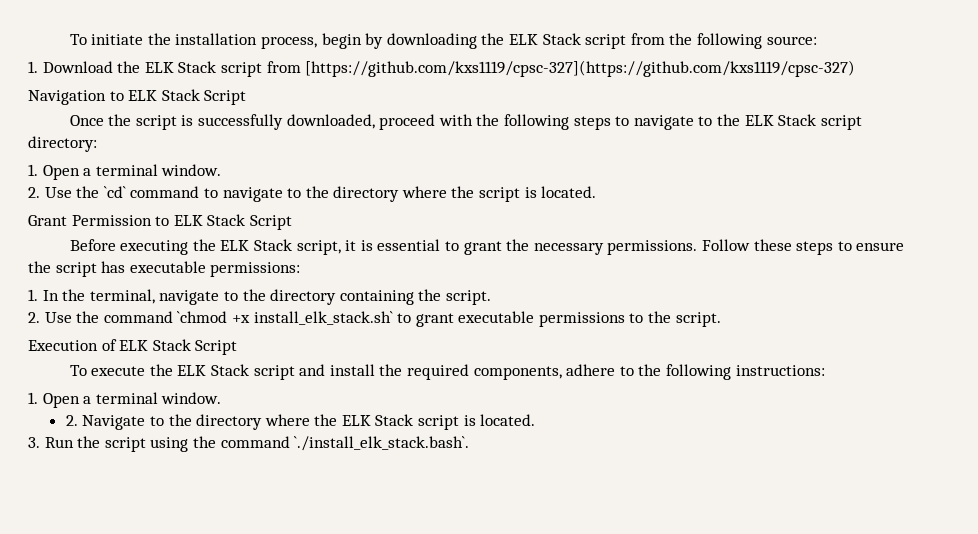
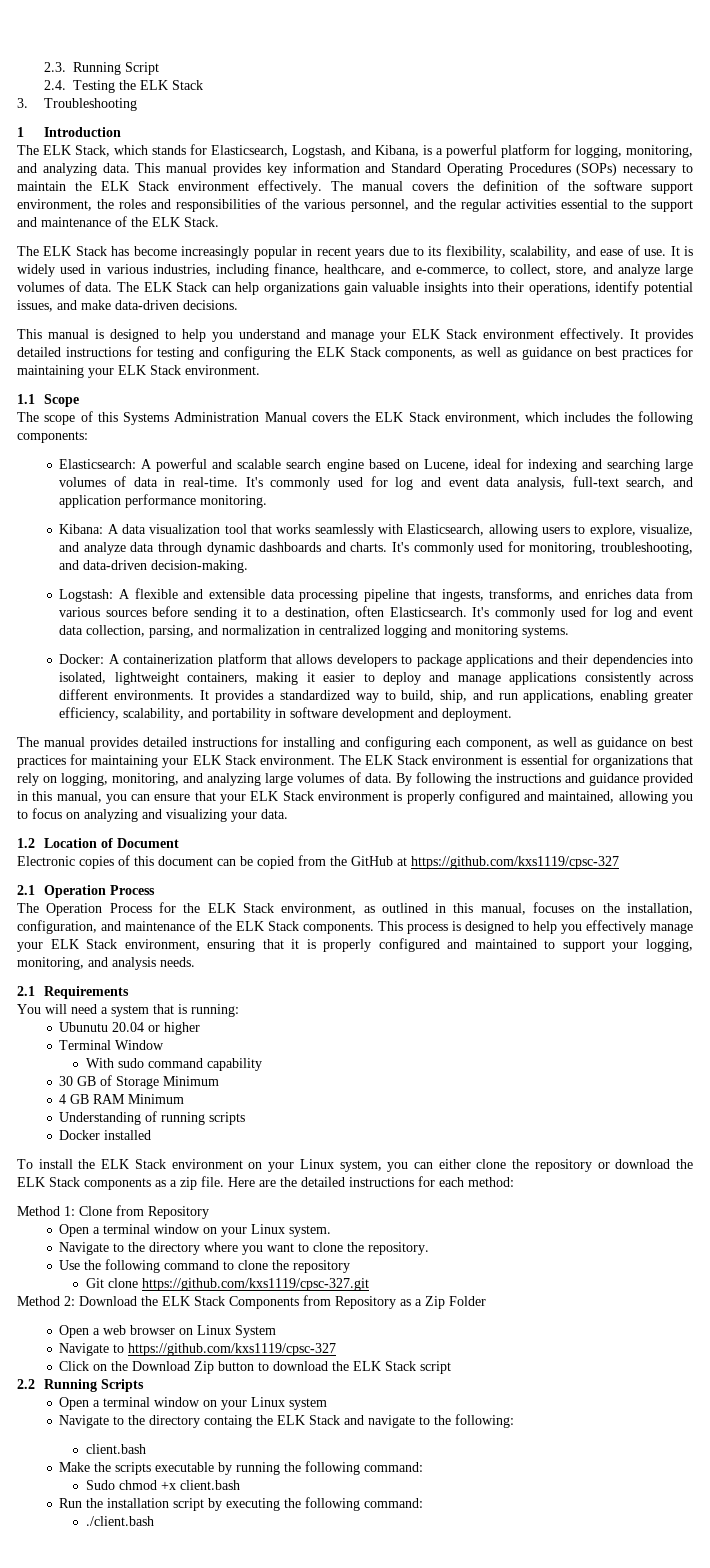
- To initiate the installation process, begin by downloading the ELK Stack script from the following source:
- 1. Download the ELK Stack script from [https://github.com/kxs1119/cpsc-327](https://github.com/kxs1119/cpsc-327)
- Navigation to ELK Stack Script
- Once the script is successfully downloaded, proceed with the following steps to navigate to the ELK Stack script directory:
- 1. Open a terminal window.
- 2. Use the `cd` command to navigate to the directory where the script is located.
- Grant Permission to ELK Stack Script
- Before executing the ELK Stack script, it is essential to grant the necessary permissions. Follow these steps to ensure the script has executable permissions:
- 1. In the terminal, navigate to the directory containing the script.
- 2. Use the command `chmod +x install_elk_stack.sh` to grant executable permissions to the script.
- Execution of ELK Stack Script
- To execute the ELK Stack script and install the required components, adhere to the following instructions:
- 1. Open a terminal window.
- 2. Navigate to the directory where the ELK Stack script is located.
- 3. Run the script using the command `./install_elk_stack.bash`.
+ 2.3. Running Script
+ 2.4. Testing the ELK Stack
+ 3. Troubleshooting
+ 1 Introduction
+ The ELK Stack, which stands for Elasticsearch, Logstash, and Kibana, is a powerful platform for logging, monitoring, and analyzing data. This manual provides key information and Standard Operating Procedures (SOPs) necessary to maintain the ELK Stack environment effectively. The manual covers the definition of the software support environment, the roles and responsibilities of the various personnel, and the regular activities essential to the support and maintenance of the ELK Stack.
+ The ELK Stack has become increasingly popular in recent years due to its flexibility, scalability, and ease of use. It is widely used in various industries, including finance, healthcare, and e-commerce, to collect, store, and analyze large volumes of data. The ELK Stack can help organizations gain valuable insights into their operations, identify potential issues, and make data-driven decisions.
+ This manual is designed to help you understand and manage your ELK Stack environment effectively. It provides detailed instructions for testing and configuring the ELK Stack components, as well as guidance on best practices for maintaining your ELK Stack environment.
+ 1.1 Scope
+ The scope of this Systems Administration Manual covers the ELK Stack environment, which includes the following components:
+ Elasticsearch: A powerful and scalable search engine based on Lucene, ideal for indexing and searching large volumes of data in real-time. It's commonly used for log and event data analysis, full-text search, and application performance monitoring.
+ Kibana: A data visualization tool that works seamlessly with Elasticsearch, allowing users to explore, visualize, and analyze data through dynamic dashboards and charts. It's commonly used for monitoring, troubleshooting, and data-driven decision-making.
+ Logstash: A flexible and extensible data processing pipeline that ingests, transforms, and enriches data from various sources before sending it to a destination, often Elasticsearch. It's commonly used for log and event data collection, parsing, and normalization in centralized logging and monitoring systems.
+ Docker: A containerization platform that allows developers to package applications and their dependencies into isolated, lightweight containers, making it easier to deploy and manage applications consistently across different environments. It provides a standardized way to build, ship, and run applications, enabling greater efficiency, scalability, and portability in software development and deployment.
+ The manual provides detailed instructions for installing and configuring each component, as well as guidance on best practices for maintaining your ELK Stack environment. The ELK Stack environment is essential for organizations that rely on logging, monitoring, and analyzing large volumes of data. By following the instructions and guidance provided in this manual, you can ensure that your ELK Stack environment is properly configured and maintained, allowing you to focus on analyzing and visualizing your data.
+ 1.2 Location of Document
+ Electronic copies of this document can be copied from the GitHub at https://github.com/kxs1119/cpsc-327
+ 2.1 Operation Process
+ The Operation Process for the ELK Stack environment, as outlined in this manual, focuses on the installation, configuration, and maintenance of the ELK Stack components. This process is designed to help you effectively manage your ELK Stack environment, ensuring that it is properly configured and maintained to support your logging, monitoring, and analysis needs.
+ 2.1 Requirements
+ You will need a system that is running:
+ Ubunutu 20.04 or higher
+ Terminal Window
+ With sudo command capability
+ 30 GB of Storage Minimum
+ 4 GB RAM Minimum
+ Understanding of running scripts
+ Docker installed
+ To install the ELK Stack environment on your Linux system, you can either clone the repository or download the ELK Stack components as a zip file. Here are the detailed instructions for each method:
+ Method 1: Clone from Repository
+ Open a terminal window on your Linux system.
+ Navigate to the directory where you want to clone the repository.
+ Use the following command to clone the repository
+ Git clone https://github.com/kxs1119/cpsc-327.git
+ Method 2: Download the ELK Stack Components from Repository as a Zip Folder
+ Open a web browser on Linux System
+ Navigate to https://github.com/kxs1119/cpsc-327
+ Click on the Download Zip button to download the ELK Stack script
+ 2.2 Running Scripts
+ Open a terminal window on your Linux system
+ Navigate to the directory containg the ELK Stack and navigate to the following:
+ client.bash
+ Make the scripts executable by running the following command:
+ Sudo chmod +x client.bash
+ Run the installation script by executing the following command:
+ ./client.bash

